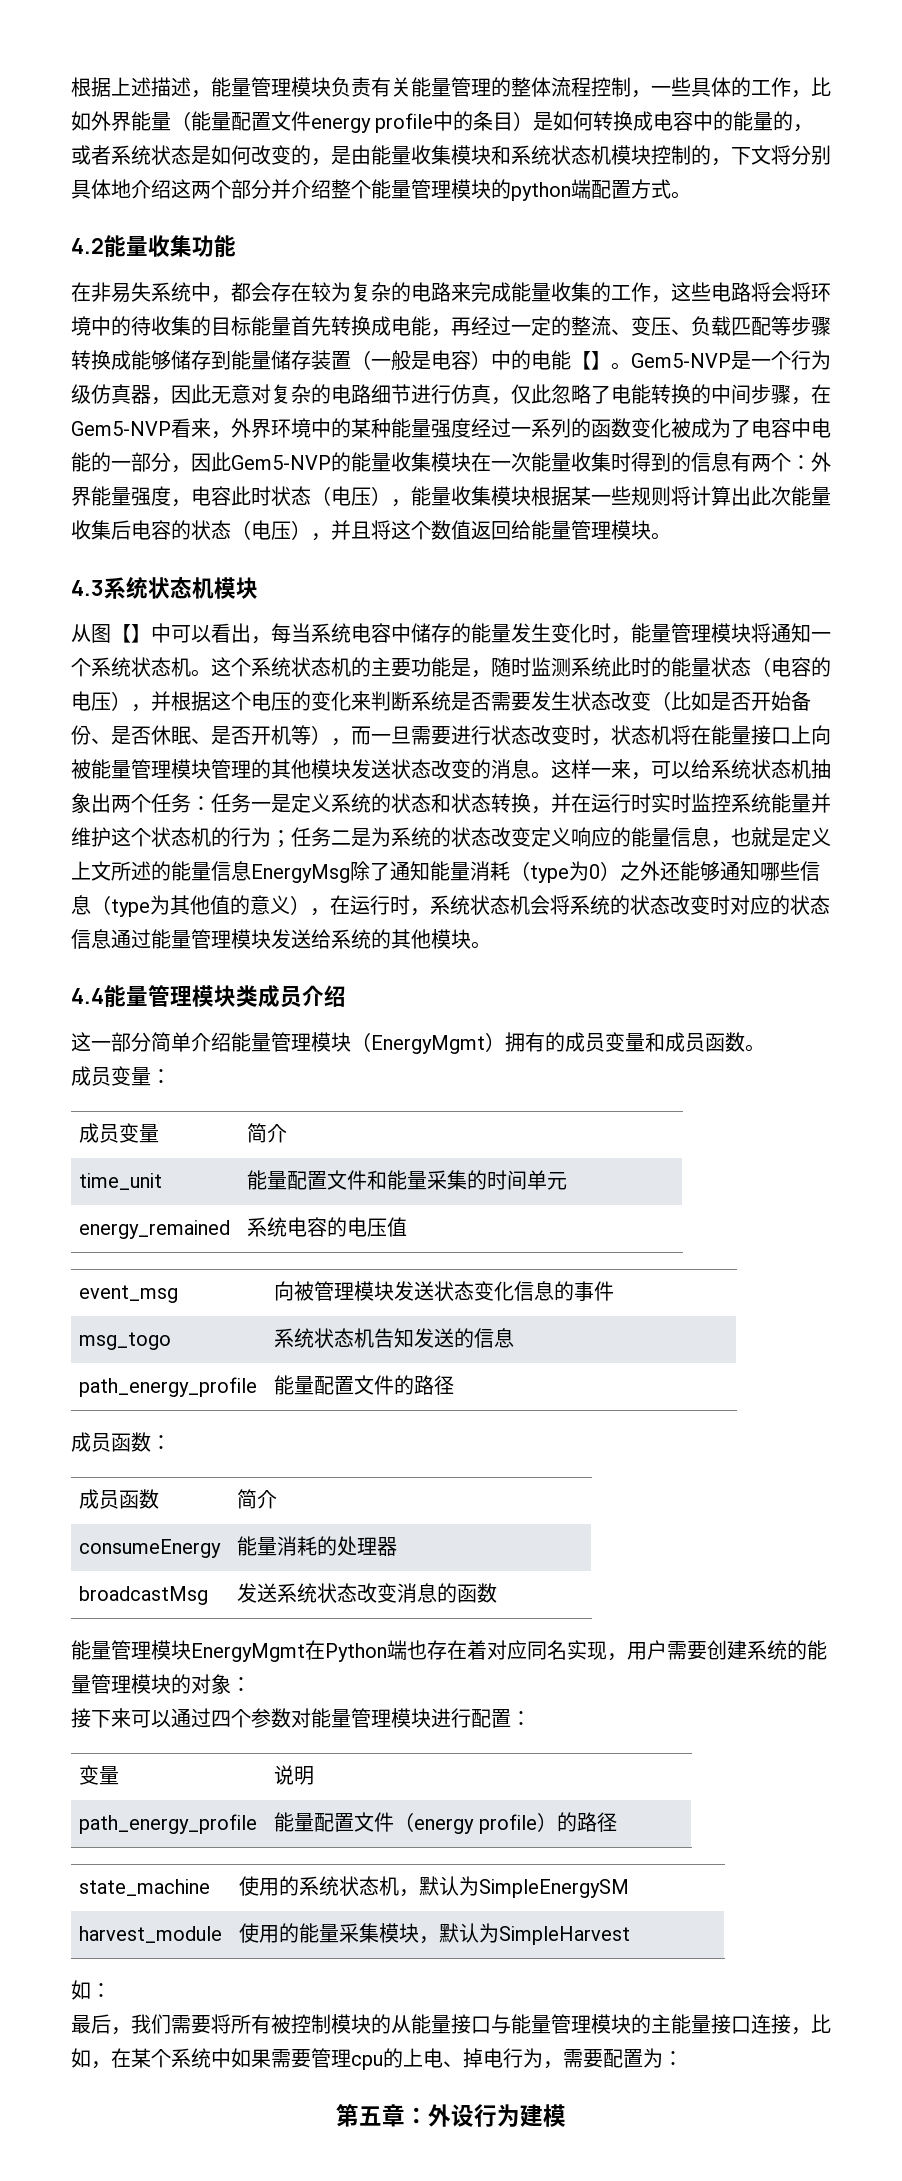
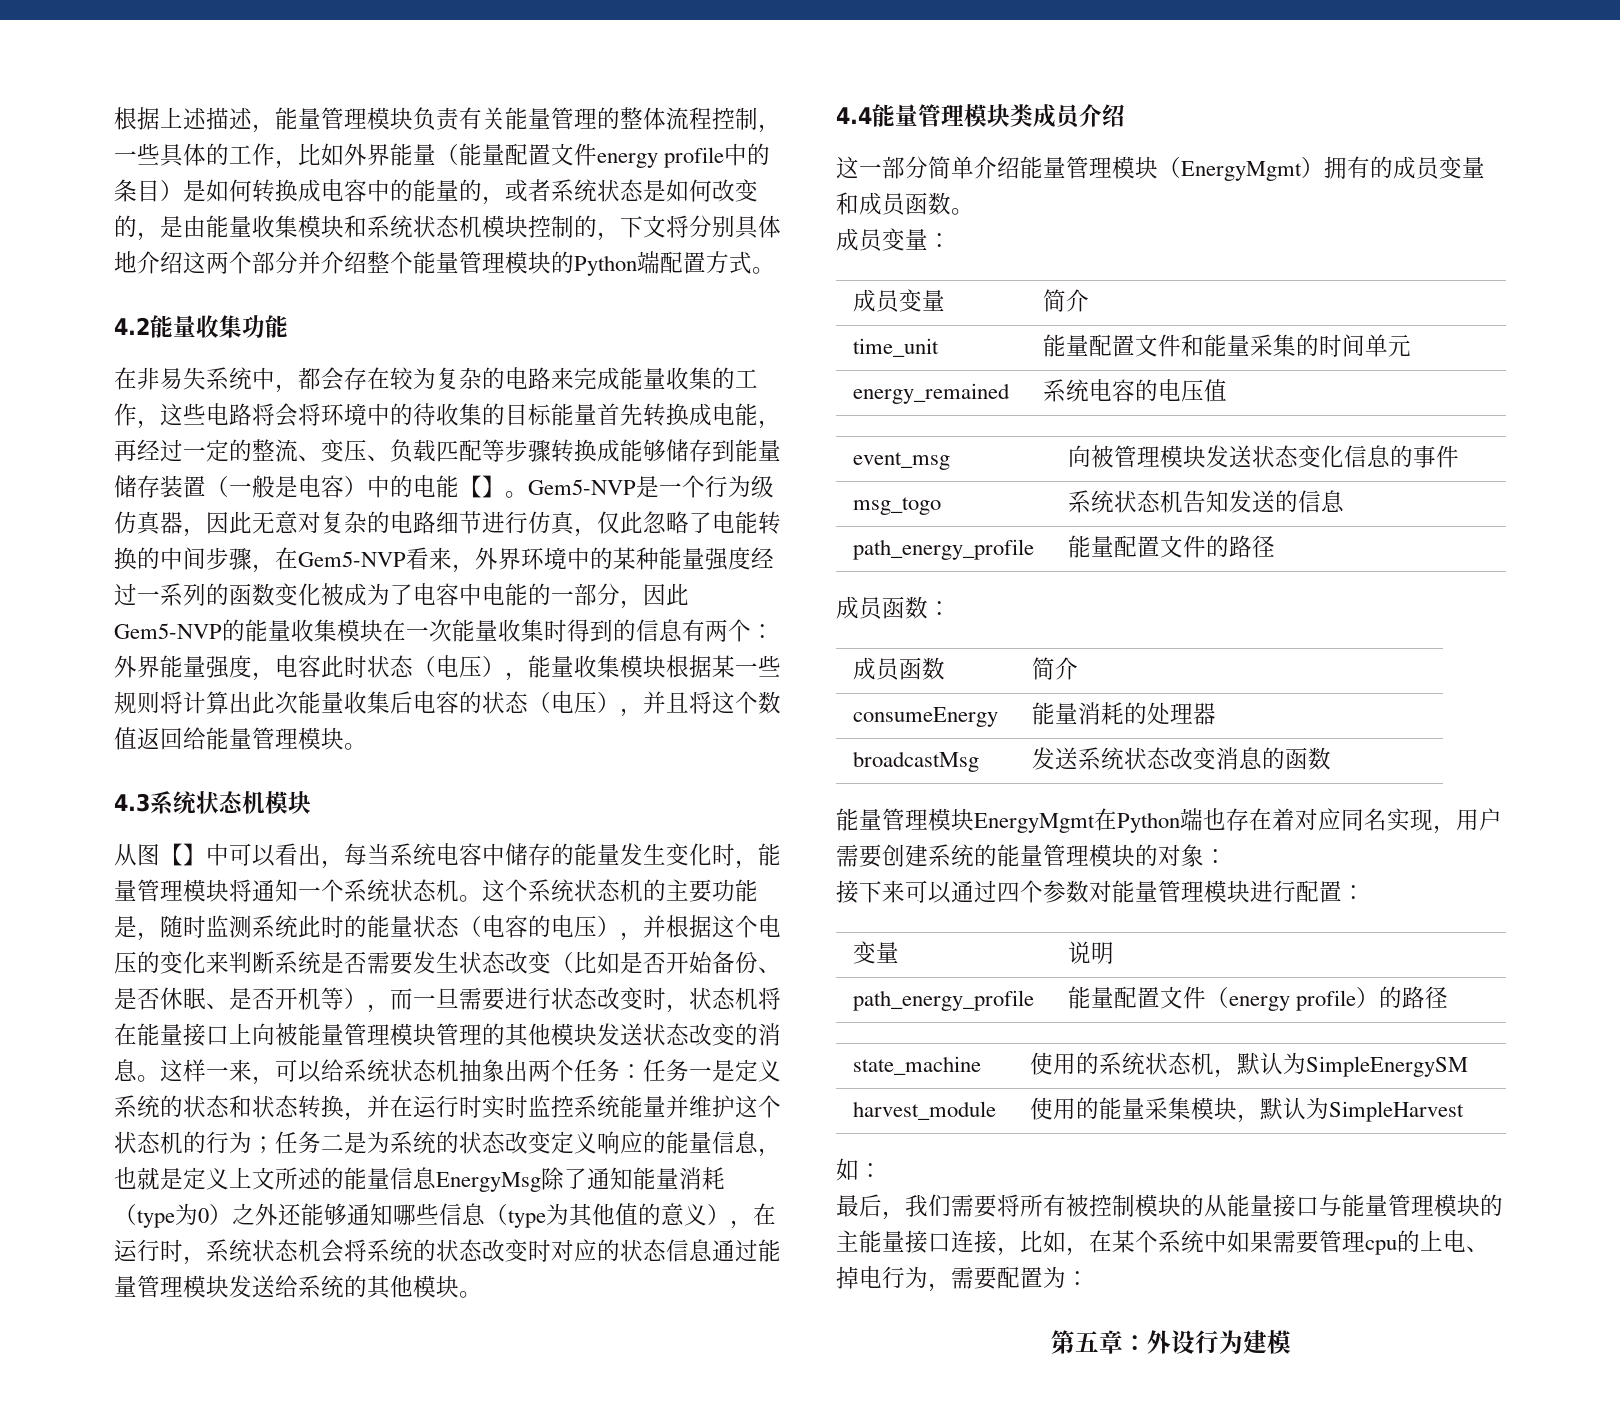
- 根据上述描述，能量管理模块负责有关能量管理的整体流程控制，一些具体的工作，比如外界能量（能量配置文件energy profile中的条目）是如何转换成电容中的能量的，或者系统状态是如何改变的，是由能量收集模块和系统状态机模块控制的，下文将分别具体地介绍这两个部分并介绍整个能量管理模块的python端配置方式。
+ 根据上述描述，能量管理模块负责有关能量管理的整体流程控制，一些具体的工作，比如外界能量（能量配置文件energy profile中的条目）是如何转换成电容中的能量的，或者系统状态是如何改变的，是由能量收集模块和系统状态机模块控制的，下文将分别具体地介绍这两个部分并介绍整个能量管理模块的Python端配置方式。

